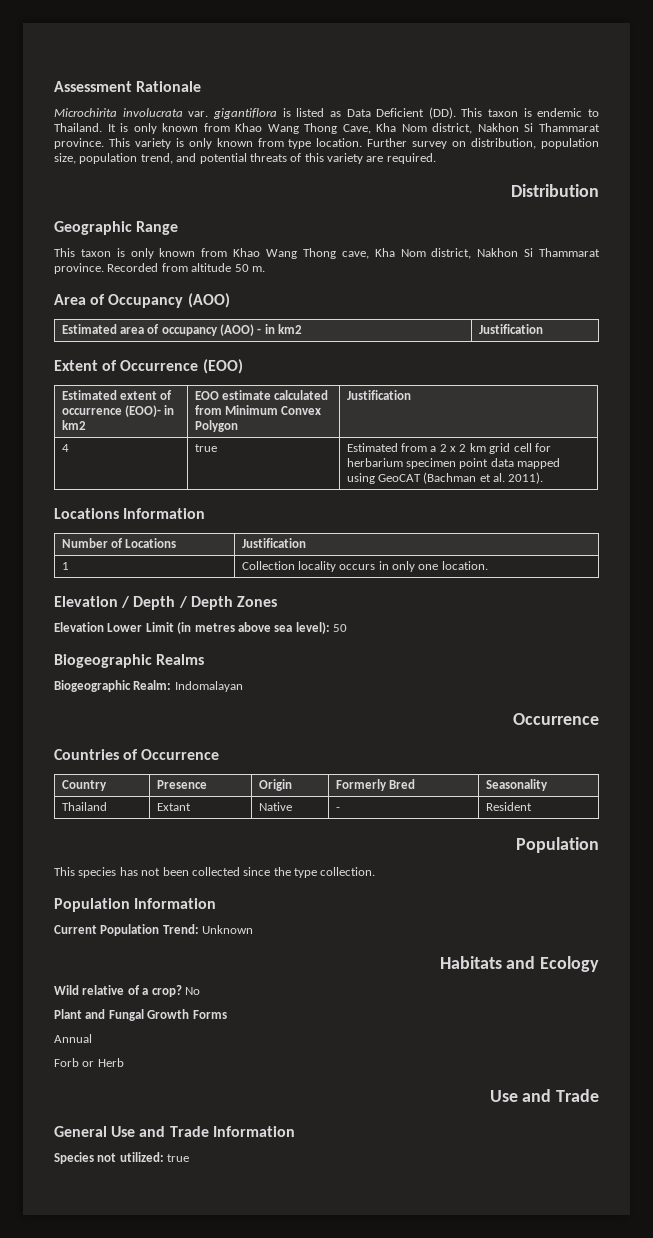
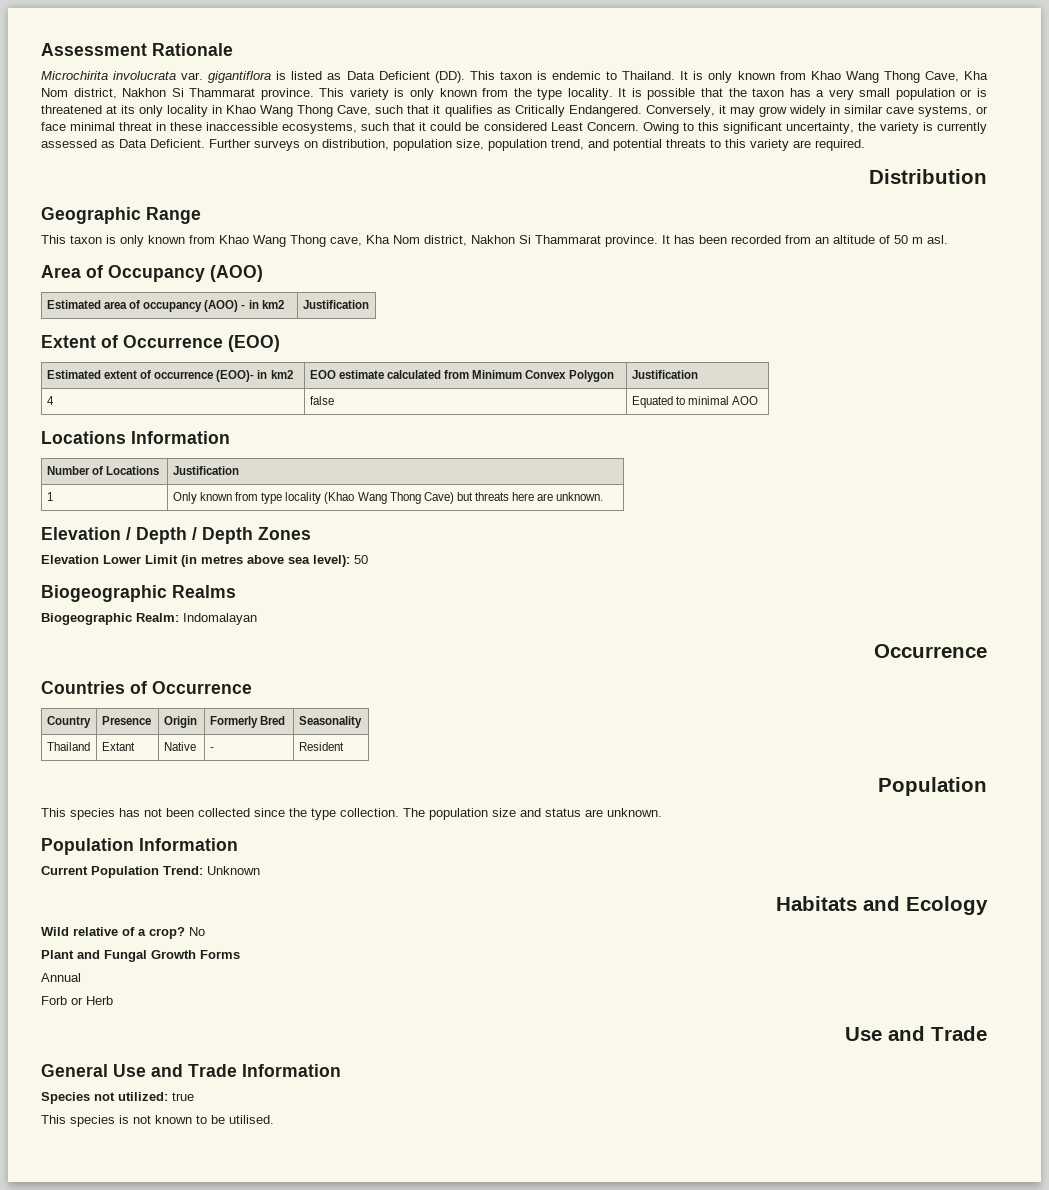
- This variety is only known from type location. Further survey on distribution, population size, population trend, and potential threats of this variety are required.
+ This variety is only known from the type locality. It is possible that the taxon has a very small population or is threatened at its only locality in Khao Wang Thong Cave, such that it qualifies as Critically Endangered. Conversely, it may grow widely in similar cave systems, or face minimal threat in these inaccessible ecosystems, such that it could be considered Least Concern. Owing to this significant uncertainty, the variety is currently assessed as Data Deficient. Further surveys on distribution, population size, population trend, and potential threats to this variety are required.
- Recorded from altitude 50 m.
+ It has been recorded from an altitude of 50 m asl.
- 4 | true | Estimated from a 2 x 2 km grid cell for herbarium specimen point data mapped using GeoCAT (Bachman et al. 2011).
+ 4 | false | Equated to minimal AOO
- 1 | Collection locality occurs in only one location.
+ 1 | Only known from type locality (Khao Wang Thong Cave) but threats here are unknown.
+ The population size and status are unknown.
+ This species is not known to be utilised.

